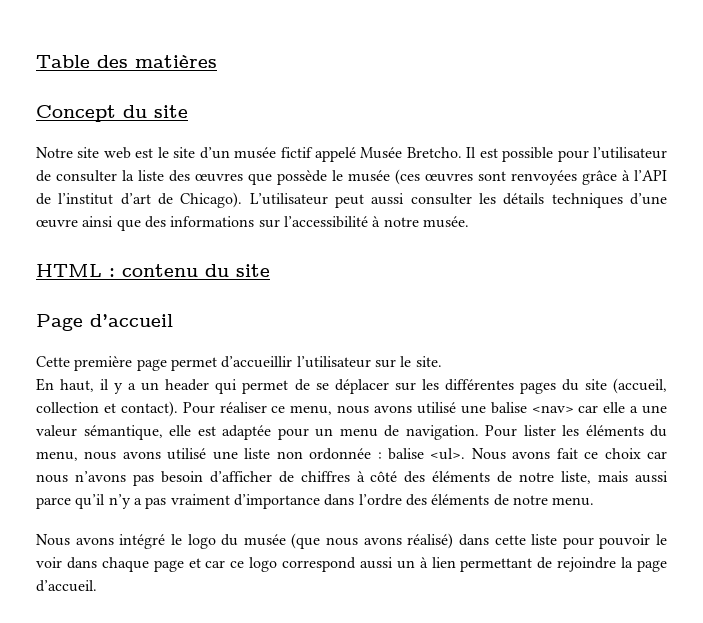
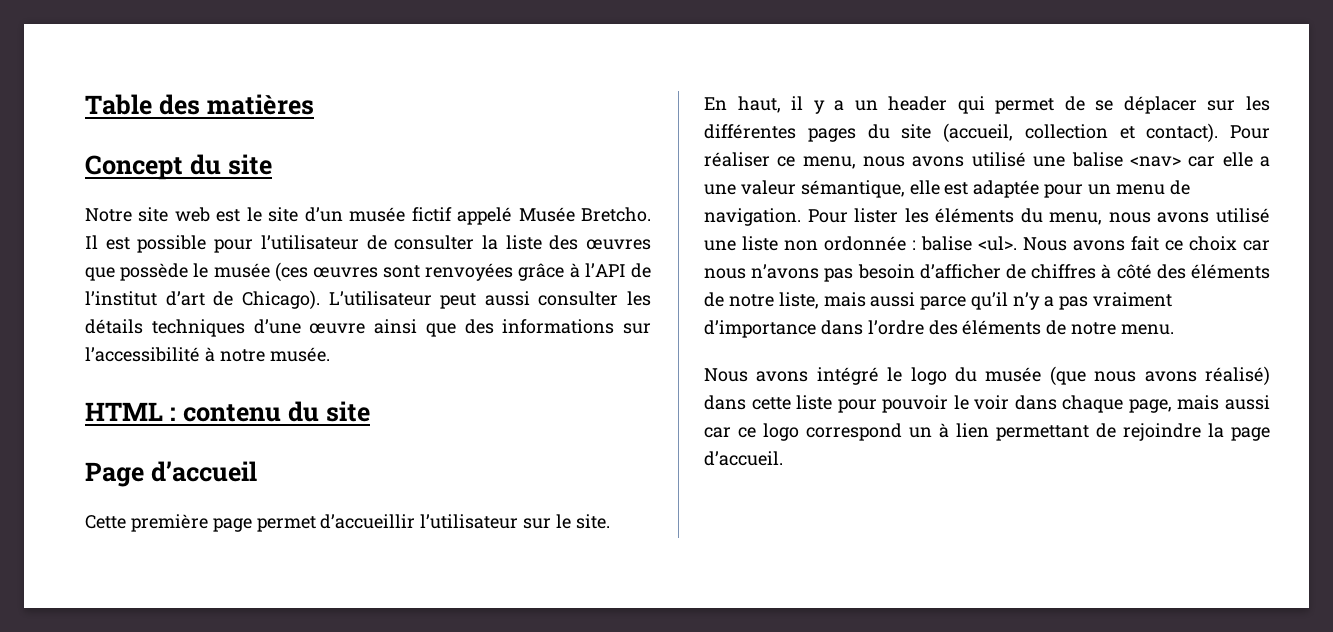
- Nous avons intégré le logo du musée (que nous avons réalisé) dans cette liste pour pouvoir le voir dans chaque page et car ce logo correspond aussi un à lien permettant de rejoindre la page d’accueil.
+ Nous avons intégré le logo du musée (que nous avons réalisé) dans cette liste pour pouvoir le voir dans chaque page, mais aussi car ce logo correspond un à lien permettant de rejoindre la page d’accueil.

